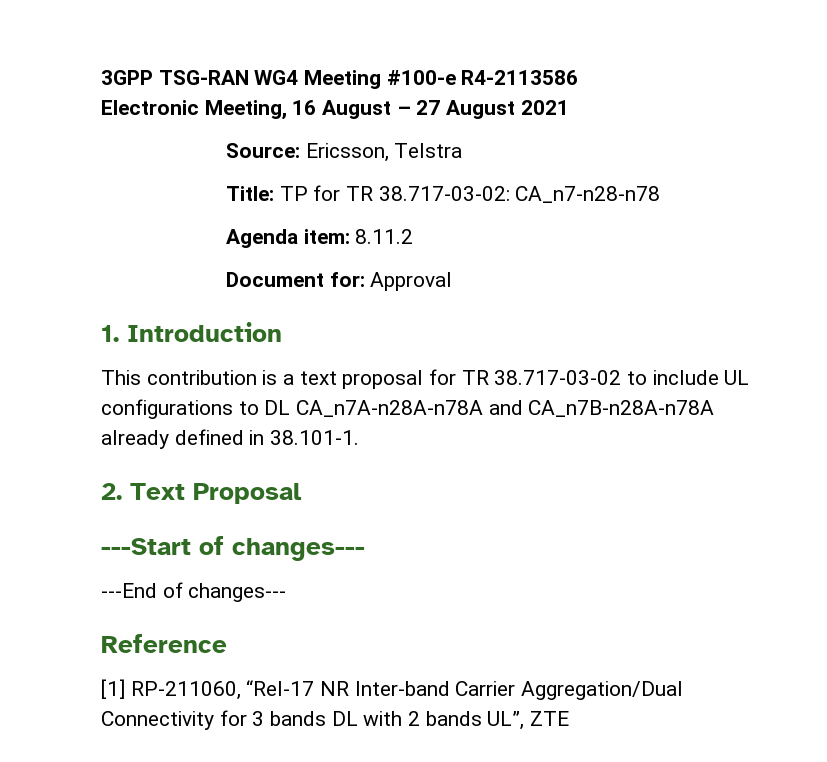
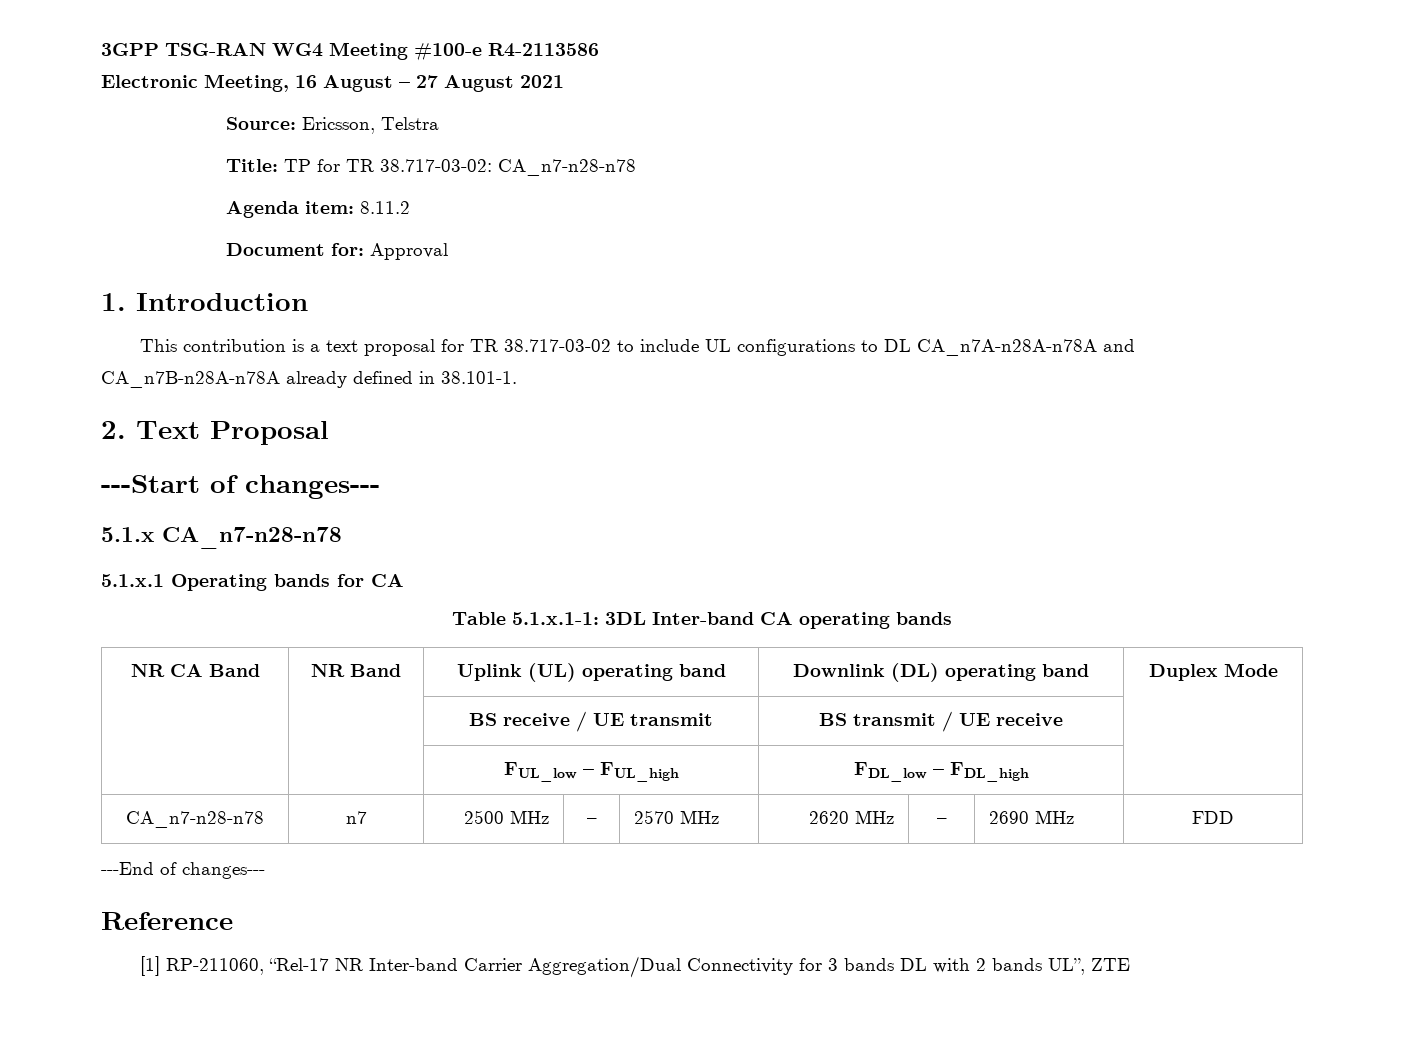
+ 5.1.x CA_n7-n28-n78
+ 5.1.x.1 Operating bands for CA
+ Table 5.1.x.1-1: 3DL Inter-band CA operating bands
+ NR CA Band | NR Band | Uplink (UL) operating band | Downlink (DL) operating band | Duplex Mode
+ | | BS receive / UE transmit | BS transmit / UE receive |
+ | | FUL_low – FUL_high | FDL_low – FDL_high |
+ CA_n7-n28-n78 | n7 | 2500 MHz | – | 2570 MHz | 2620 MHz | – | 2690 MHz | FDD

